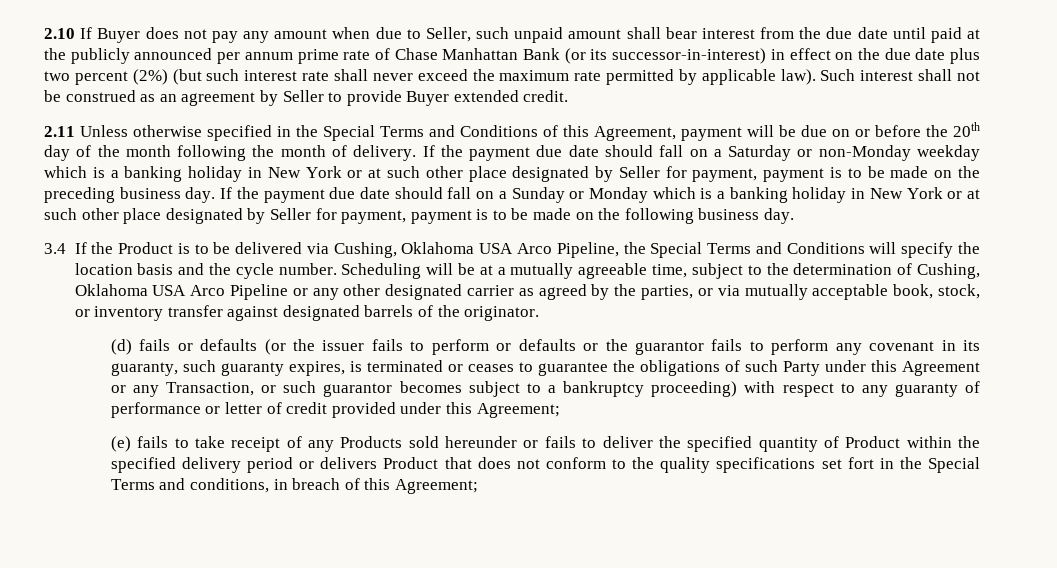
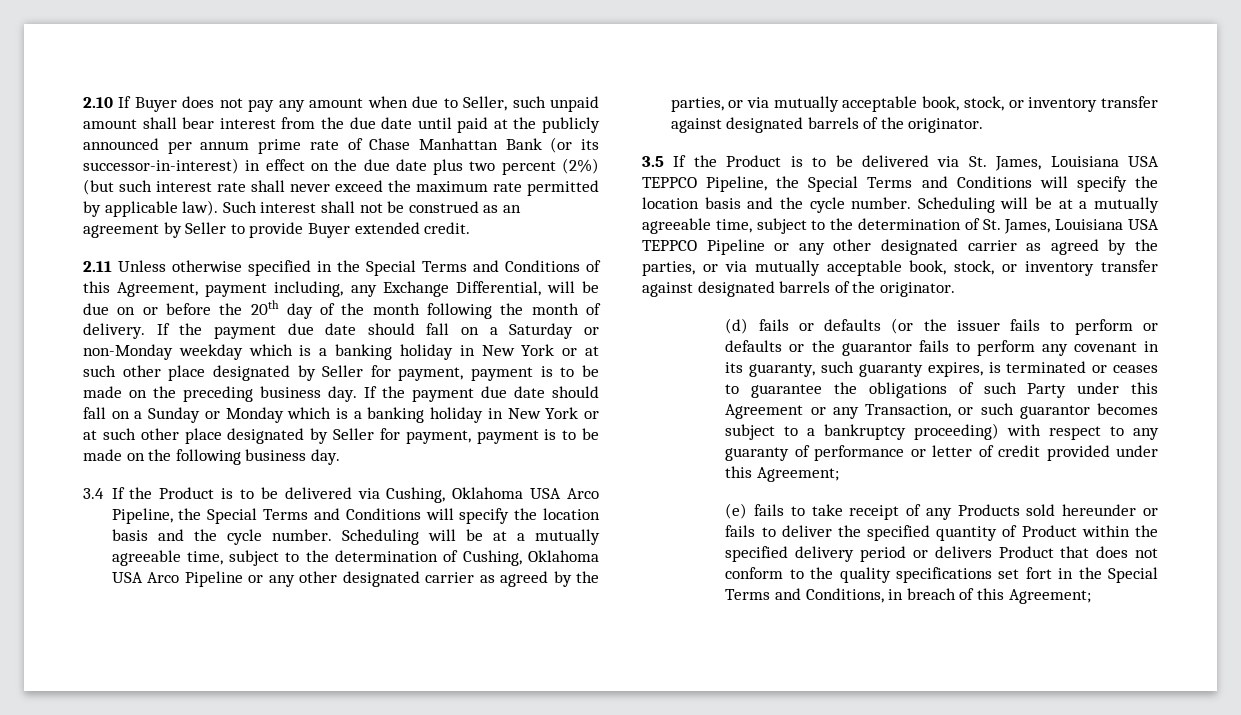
- 2.11 Unless otherwise specified in the Special Terms and Conditions of this Agreement, payment will be due on or before the 20th day of the month following the month of delivery.
+ 2.11 Unless otherwise specified in the Special Terms and Conditions of this Agreement, payment including, any Exchange Differential, will be due on or before the 20th day of the month following the month of delivery.
+ 3.5 If the Product is to be delivered via St. James, Louisiana USA TEPPCO Pipeline, the Special Terms and Conditions will specify the location basis and the cycle number. Scheduling will be at a mutually agreeable time, subject to the determination of St. James, Louisiana USA TEPPCO Pipeline or any other designated carrier as agreed by the parties, or via mutually acceptable book, stock, or inventory transfer against designated barrels of the originator.
- (e) fails to take receipt of any Products sold hereunder or fails to deliver the specified quantity of Product within the specified delivery period or delivers Product that does not conform to the quality specifications set fort in the Special Terms and conditions, in breach of this Agreement;
+ (e) fails to take receipt of any Products sold hereunder or fails to deliver the specified quantity of Product within the specified delivery period or delivers Product that does not conform to the quality specifications set fort in the Special Terms and Conditions, in breach of this Agreement;

